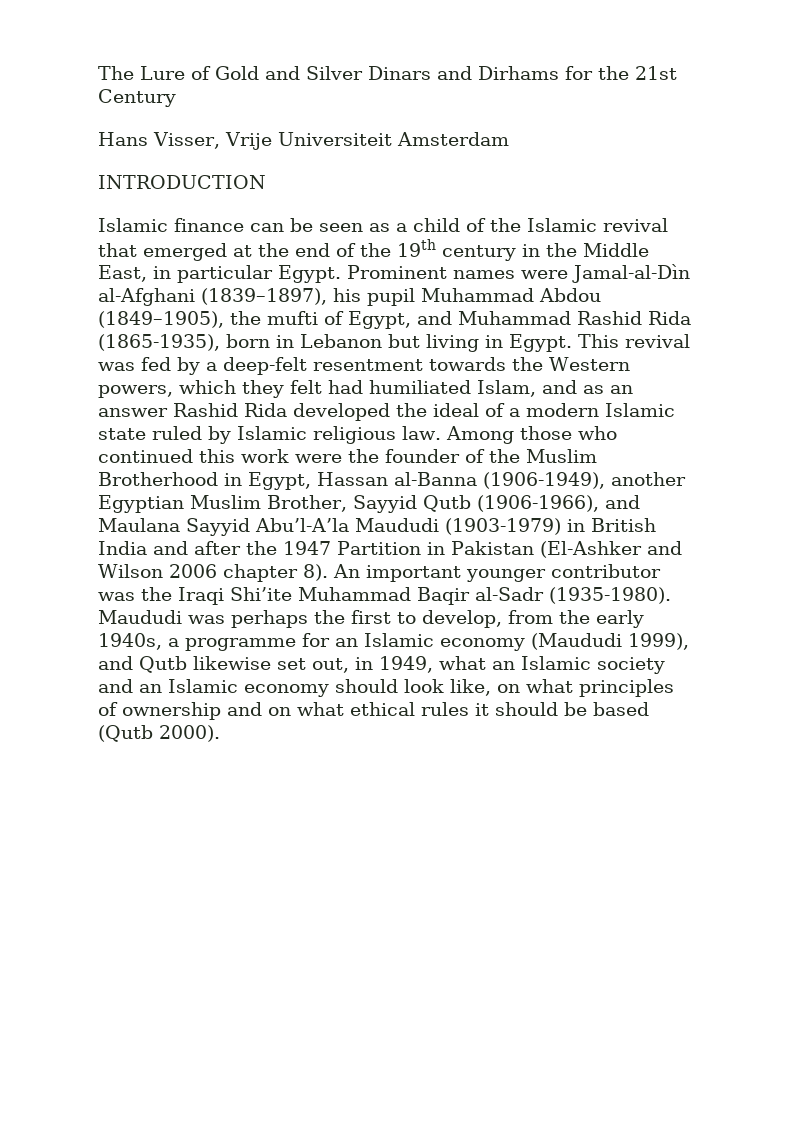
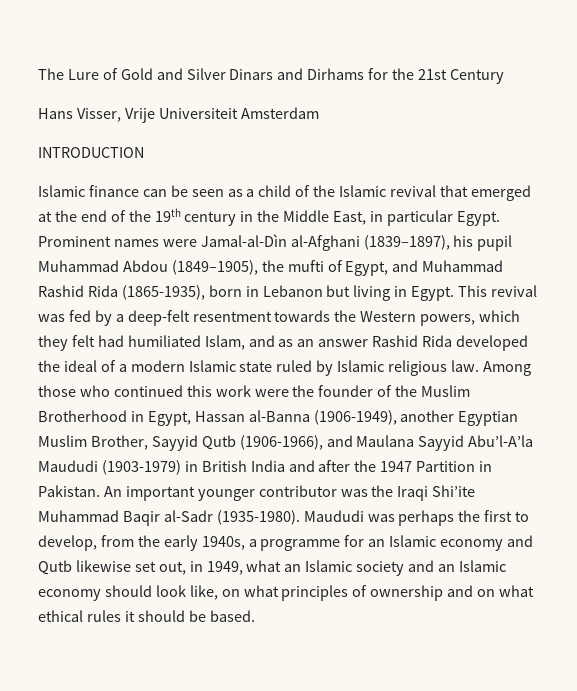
- Among those who continued this work were the founder of the Muslim Brotherhood in Egypt, Hassan al-Banna (1906-1949), another Egyptian Muslim Brother, Sayyid Qutb (1906-1966), and Maulana Sayyid Abu’l-A’la Maududi (1903-1979) in British India and after the 1947 Partition in Pakistan (El-Ashker and Wilson 2006 chapter 8).
+ Among those who continued this work were the founder of the Muslim Brotherhood in Egypt, Hassan al-Banna (1906-1949), another Egyptian Muslim Brother, Sayyid Qutb (1906-1966), and Maulana Sayyid Abu’l-A’la Maududi (1903-1979) in British India and after the 1947 Partition in Pakistan.
- Maududi was perhaps the first to develop, from the early 1940s, a programme for an Islamic economy (Maududi 1999), and Qutb likewise set out, in 1949, what an Islamic society and an Islamic economy should look like, on what principles of ownership and on what ethical rules it should be based (Qutb 2000).
+ Maududi was perhaps the first to develop, from the early 1940s, a programme for an Islamic economy and Qutb likewise set out, in 1949, what an Islamic society and an Islamic economy should look like, on what principles of ownership and on what ethical rules it should be based.

